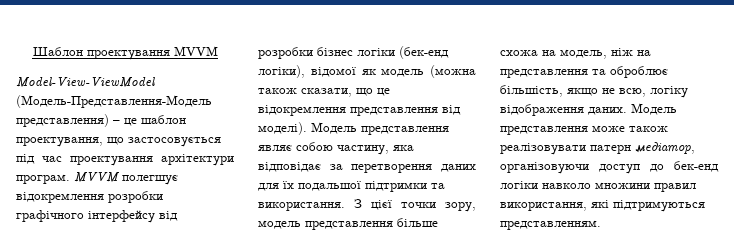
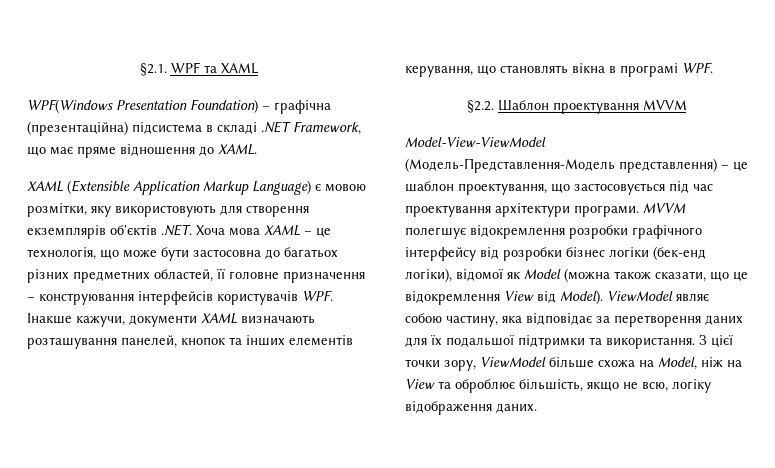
- Шаблон проектування MVVM
+ §2.1. WPF та XAML
+ WPF(Windows Presentation Foundation) – графічна (презентаційна) підсистема в складі .NET Framework, що має пряме відношення до XAML.
+ XAML (Extensible Application Markup Language) є мовою розмітки, яку використовують для створення екземплярів об'єктів .NET. Хоча мова XAML – це технологія, що може бути застосовна до багатьох різних предметних областей, її головне призначення – конструювання інтерфейсів користувачів WPF. Інакше кажучи, документи XAML визначають розташування панелей, кнопок та інших елементів керування, що становлять вікна в програмі WPF.
+ §2.2. Шаблон проектування MVVM
- Model-View-ViewModel (Модель-Представлення-Модель представлення) – це шаблон проектування, що застосовується під час проектування архітектури програм.
+ Model-View-ViewModel (Модель-Представлення-Модель представлення) – це шаблон проектування, що застосовується під час проектування архітектури програми.
- MVVM полегшує відокремлення розробки графічного інтерфейсу від розробки бізнес логіки (бек-енд логіки), відомої як модель (можна також сказати, що це відокремлення представлення від моделі). Модель представлення являє собою частину, яка відповідає за перетворення даних для їх подальшої підтримки та використання.
+ MVVM полегшує відокремлення розробки графічного інтерфейсу від розробки бізнес логіки (бек-енд логіки), відомої як Model (можна також сказати, що це відокремлення View від Model). ViewModel являє собою частину, яка відповідає за перетворення даних для їх подальшої підтримки та використання.
- З цієї точки зору, модель представлення більше схожа на модель, ніж на представлення та оброблює більшість, якщо не всю, логіку відображення даних. Модель представлення може також реалізовувати патерн медіатор, організовуючи доступ до бек-енд логіки навколо множини правил використання, які підтримуються представленням.
+ З цієї точки зору, ViewModel більше схожа на Model, ніж на View та оброблює більшість, якщо не всю, логіку відображення даних.

